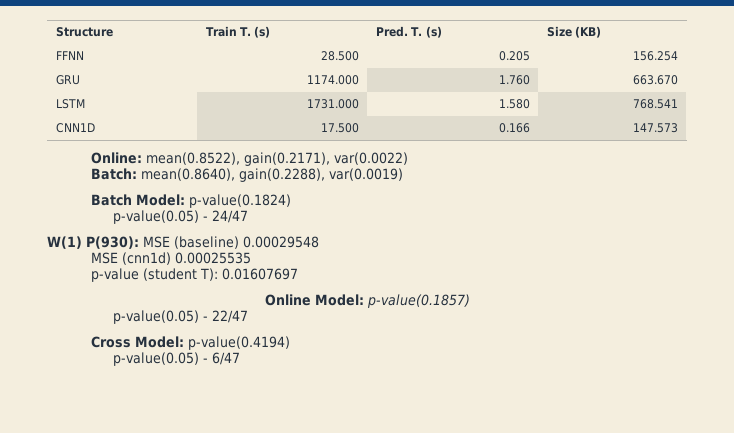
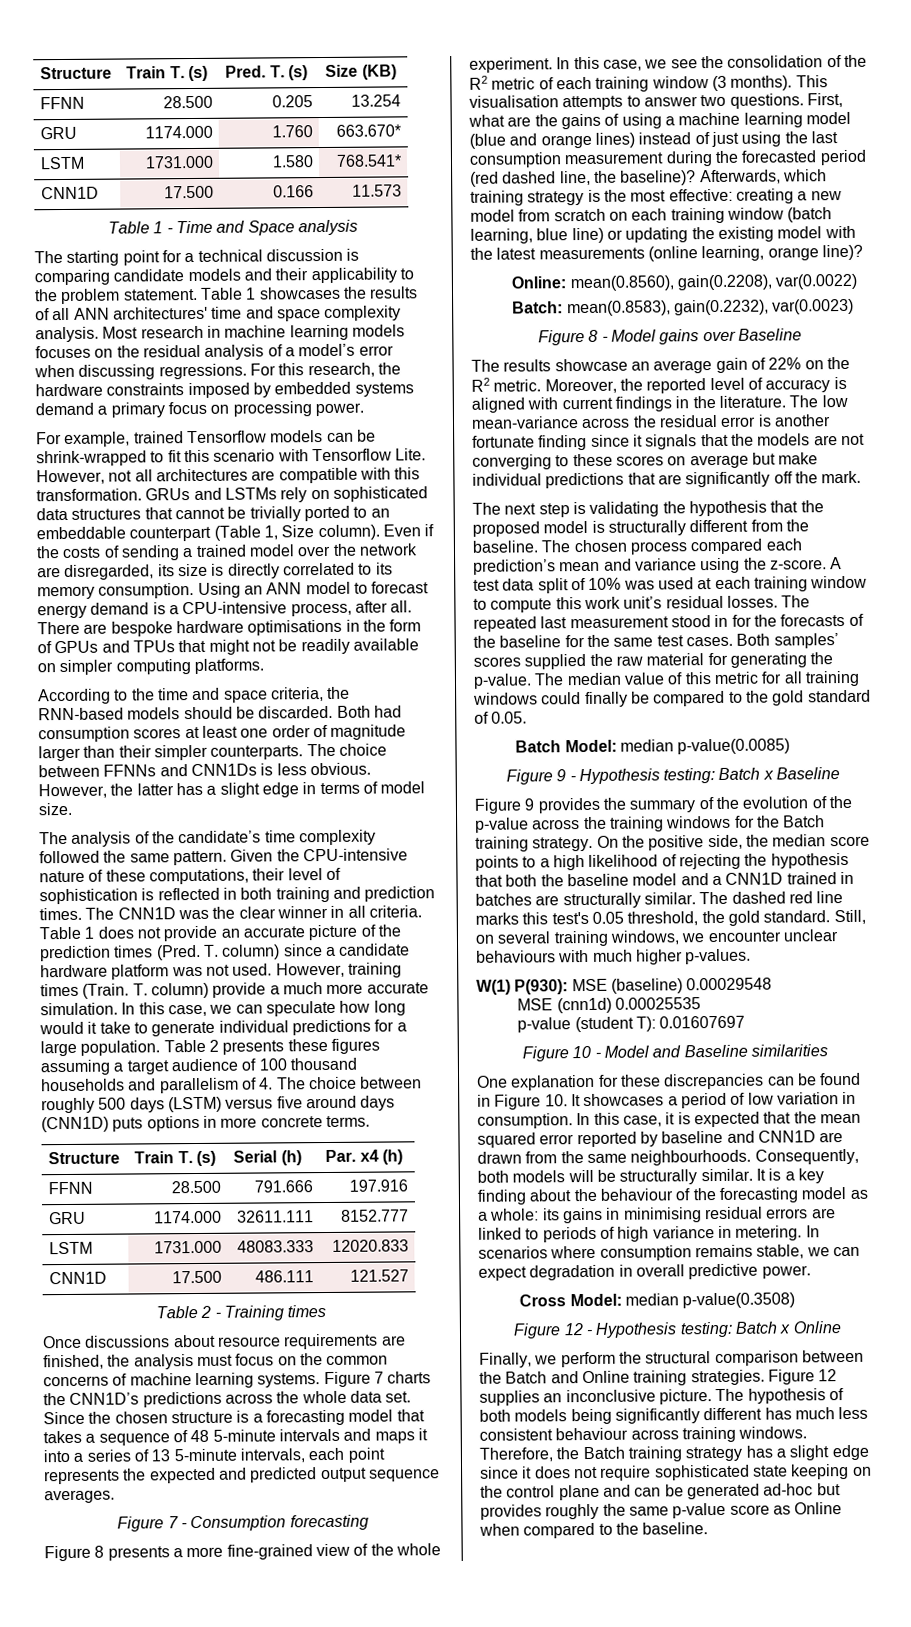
- FFNN | 28.500 | 0.205 | 156.254
+ FFNN | 28.500 | 0.205 | 13.254
- GRU | 1174.000 | 1.760 | 663.670
+ GRU | 1174.000 | 1.760 | 663.670*
- LSTM | 1731.000 | 1.580 | 768.541
+ LSTM | 1731.000 | 1.580 | 768.541*
- CNN1D | 17.500 | 0.166 | 147.573
+ CNN1D | 17.500 | 0.166 | 11.573
+ Table 1 - Time and Space analysis
+ The starting point for a technical discussion is comparing candidate models and their applicability to the problem statement. Table 1 showcases the results of all ANN architectures' time and space complexity analysis. Most research in machine learning models focuses on the residual analysis of a model’s error when discussing regressions. For this research, the hardware constraints imposed by embedded systems demand a primary focus on processing power.
+ For example, trained Tensorflow models can be shrink-wrapped to fit this scenario with Tensorflow Lite. However, not all architectures are compatible with this transformation. GRUs and LSTMs rely on sophisticated data structures that cannot be trivially ported to an embeddable counterpart (Table 1, Size column). Even if the costs of sending a trained model over the network are disregarded, its size is directly correlated to its memory consumption. Using an ANN model to forecast energy demand is a CPU-intensive process, after all. There are bespoke hardware optimisations in the form of GPUs and TPUs that might not be readily available on simpler computing platforms.
+ According to the time and space criteria, the RNN-based models should be discarded. Both had consumption scores at least one order of magnitude larger than their simpler counterparts. The choice between FFNNs and CNN1Ds is less obvious. However, the latter has a slight edge in terms of model size.
+ The analysis of the candidate’s time complexity followed the same pattern. Given the CPU-intensive nature of these computations, their level of sophistication is reflected in both training and prediction times. The CNN1D was the clear winner in all criteria. Table 1 does not provide an accurate picture of the prediction times (Pred. T. column) since a candidate hardware platform was not used. However, training times (Train. T. column) provide a much more accurate simulation. In this case, we can speculate how long would it take to generate individual predictions for a large population. Table 2 presents these figures assuming a target audience of 100 thousand households and parallelism of 4. The choice between roughly 500 days (LSTM) versus five around days (CNN1D) puts options in more concrete terms.
+ Structure | Train T. (s) | Serial (h) | Par. x4 (h)
+ FFNN | 28.500 | 791.666 | 197.916
+ GRU | 1174.000 | 32611.111 | 8152.777
+ LSTM | 1731.000 | 48083.333 | 12020.833
+ CNN1D | 17.500 | 486.111 | 121.527
+ Table 2 - Training times
+ Once discussions about resource requirements are finished, the analysis must focus on the common concerns of machine learning systems. Figure 7 charts the CNN1D’s predictions across the whole data set. Since the chosen structure is a forecasting model that takes a sequence of 48 5-minute intervals and maps it into a series of 13 5-minute intervals, each point represents the expected and predicted output sequence averages.
+ Figure 7 - Consumption forecasting
+ Figure 8 presents a more fine-grained view of the whole experiment. In this case, we see the consolidation of the R2 metric of each training window (3 months). This visualisation attempts to answer two questions. First, what are the gains of using a machine learning model (blue and orange lines) instead of just using the last consumption measurement during the forecasted period (red dashed line, the baseline)? Afterwards, which training strategy is the most effective: creating a new model from scratch on each training window (batch learning, blue line) or updating the existing model with the latest measurements (online learning, orange line)?
- Online: mean(0.8522), gain(0.2171), var(0.0022)
+ Online: mean(0.8560), gain(0.2208), var(0.0022)
- Batch: mean(0.8640), gain(0.2288), var(0.0019)
- Batch Model: p-value(0.1824)
- p-value(0.05) - 24/47
+ Batch: mean(0.8583), gain(0.2232), var(0.0023)
+ Figure 8 - Model gains over Baseline
+ The results showcase an average gain of 22% on the R2 metric. Moreover, the reported level of accuracy is aligned with current findings in the literature. The low mean-variance across the residual error is another fortunate finding since it signals that the models are not converging to these scores on average but make individual predictions that are significantly off the mark.
+ The next step is validating the hypothesis that the proposed model is structurally different from the baseline. The chosen process compared each prediction’s mean and variance using the z-score. A test data split of 10% was used at each training window to compute this work unit’s residual losses. The repeated last measurement stood in for the forecasts of the baseline for the same test cases. Both samples’ scores supplied the raw material for generating the p-value. The median value of this metric for all training windows could finally be compared to the gold standard of 0.05.
+ Batch Model: median p-value(0.0085)
+ Figure 9 - Hypothesis testing: Batch x Baseline
+ Figure 9 provides the summary of the evolution of the p-value across the training windows for the Batch training strategy. On the positive side, the median score points to a high likelihood of rejecting the hypothesis that both the baseline model and a CNN1D trained in batches are structurally similar. The dashed red line marks this test's 0.05 threshold, the gold standard. Still, on several training windows, we encounter unclear behaviours with much higher p-values.
- Online Model: p-value(0.1857)
- p-value(0.05) - 22/47
- Cross Model: p-value(0.4194)
- p-value(0.05) - 6/47
+ Figure 10 - Model and Baseline similarities
+ One explanation for these discrepancies can be found in Figure 10. It showcases a period of low variation in consumption. In this case, it is expected that the mean squared error reported by baseline and CNN1D are drawn from the same neighbourhoods. Consequently, both models will be structurally similar. It is a key finding about the behaviour of the forecasting model as a whole: its gains in minimising residual errors are linked to periods of high variance in metering. In scenarios where consumption remains stable, we can expect degradation in overall predictive power.
+ Cross Model: median p-value(0.3508)
+ Figure 12 - Hypothesis testing: Batch x Online
+ Finally, we perform the structural comparison between the Batch and Online training strategies. Figure 12 supplies an inconclusive picture. The hypothesis of both models being significantly different has much less consistent behaviour across training windows. Therefore, the Batch training strategy has a slight edge since it does not require sophisticated state keeping on the control plane and can be generated ad-hoc but provides roughly the same p-value score as Online when compared to the baseline.

